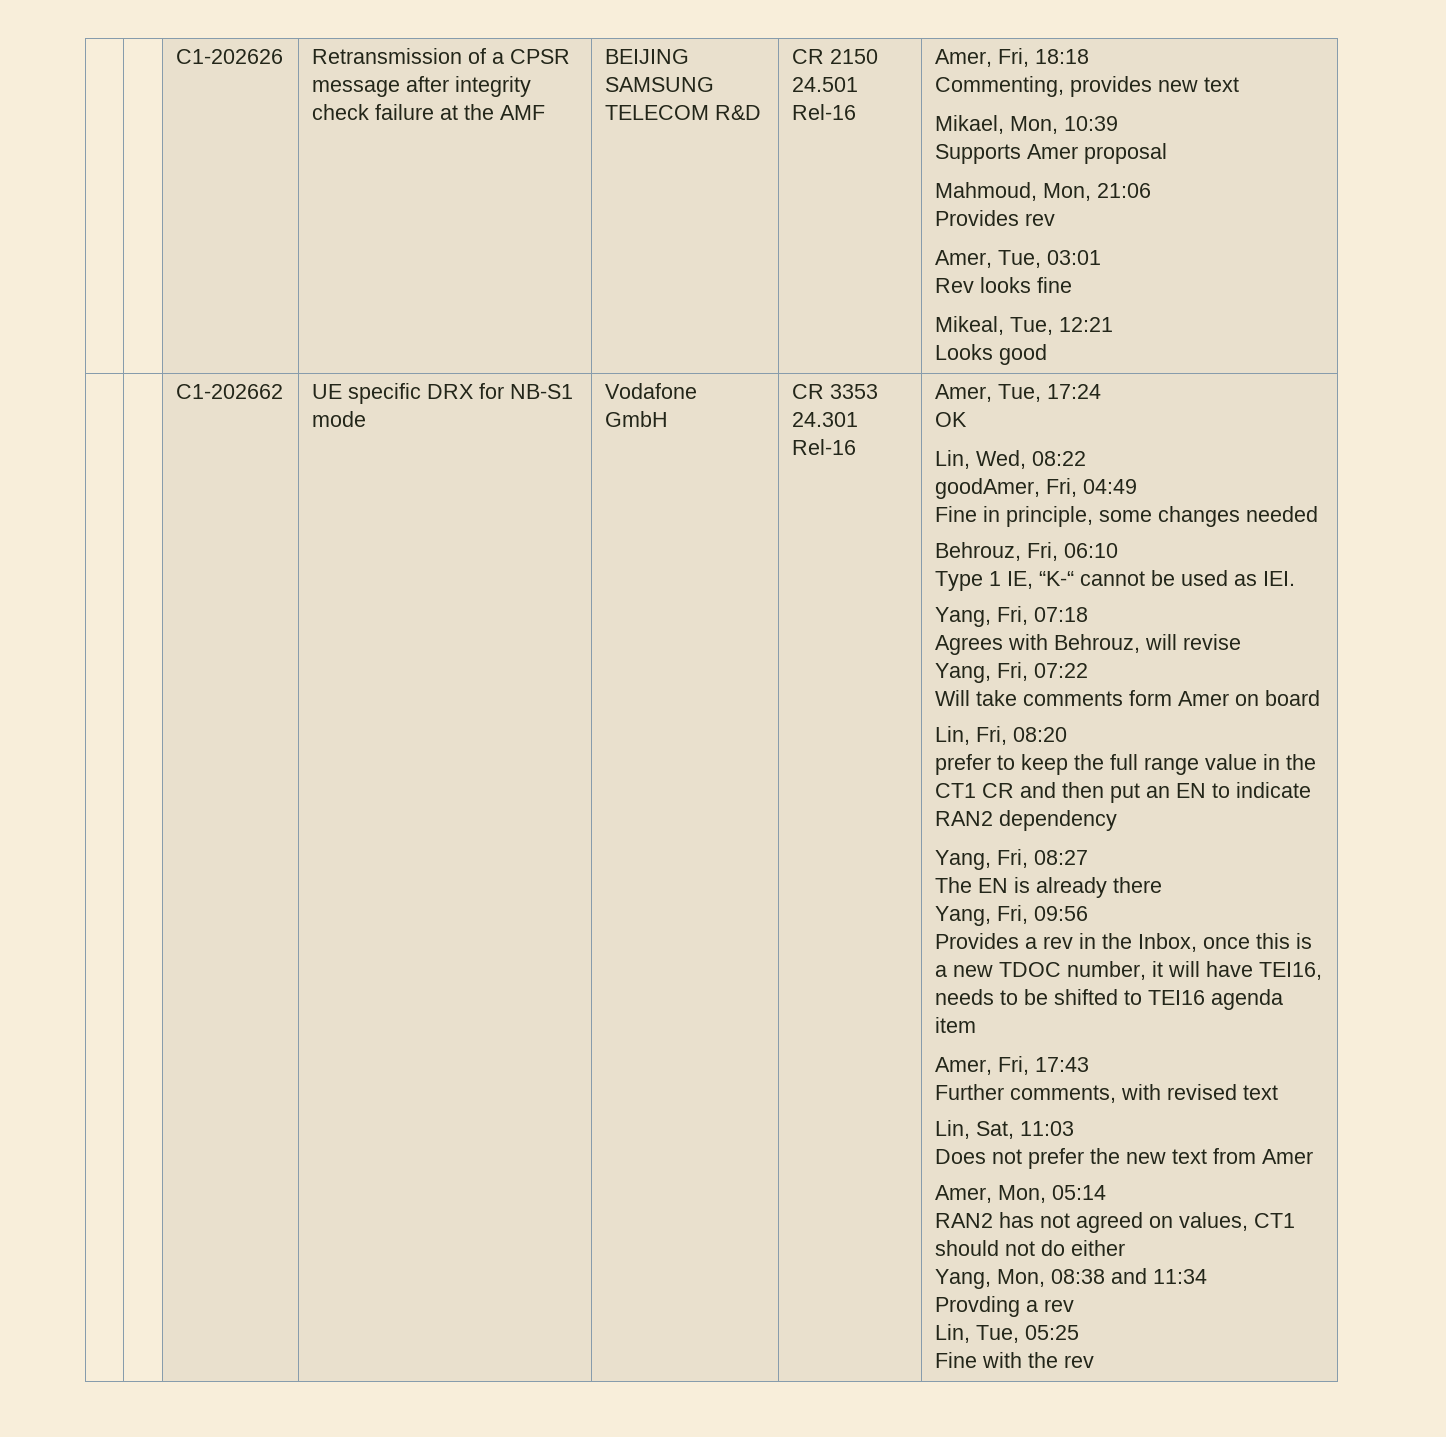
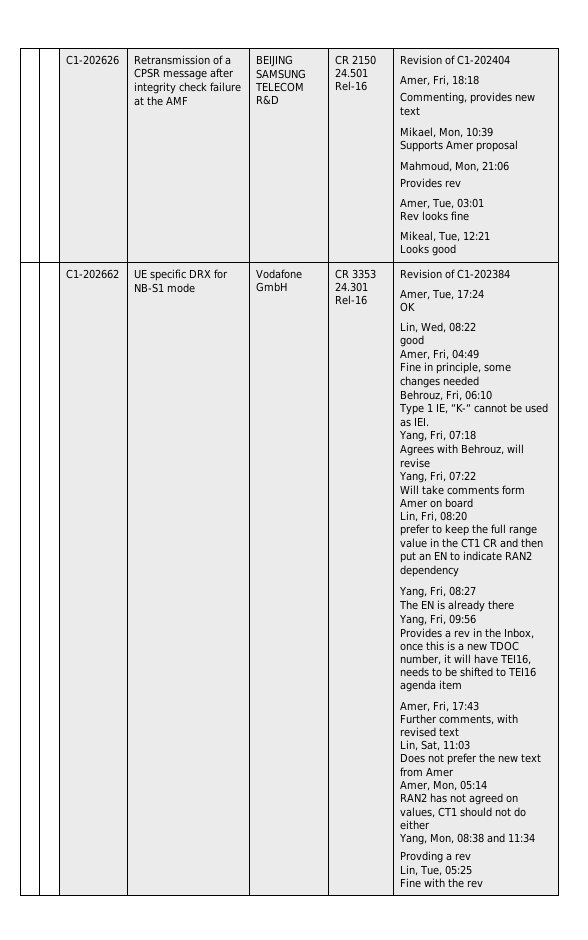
+ Revision of C1-202404
+ Revision of C1-202384
  Lin, Wed, 08:22
- goodAmer, Fri, 04:49
+ good
+ Amer, Fri, 04:49

